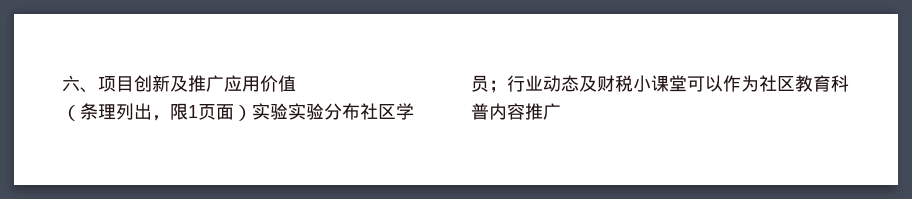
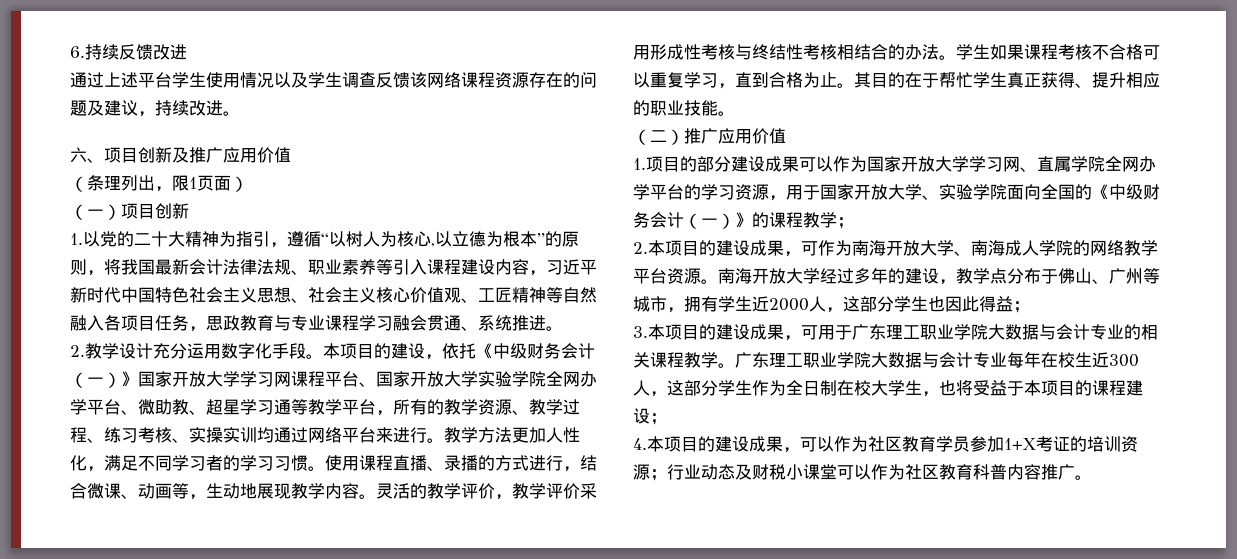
+ 6.持续反馈改进
+ 通过上述平台学生使用情况以及学生调查反馈该网络课程资源存在的问题及建议，持续改进。
- （条理列出，限1页面）实验实验分布社区学员；行业动态及财税小课堂可以作为社区教育科普内容推广
+ （条理列出，限1页面）
+ （一）项目创新
+ 1.以党的二十大精神为指引，遵循“以树人为核心,以立德为根本”的原则，将我国最新会计法律法规、职业素养等引入课程建设内容，习近平新时代中国特色社会主义思想、社会主义核心价值观、工匠精神等自然融入各项目任务，思政教育与专业课程学习融会贯通、系统推进。
+ 2.教学设计充分运用数字化手段。本项目的建设，依托《中级财务会计（一）》国家开放大学学习网课程平台、国家开放大学实验学院全网办学平台、微助教、超星学习通等教学平台，所有的教学资源、教学过程、练习考核、实操实训均通过网络平台来进行。教学方法更加人性化，满足不同学习者的学习习惯。使用课程直播、录播的方式进行，结合微课、动画等，生动地展现教学内容。灵活的教学评价，教学评价采用形成性考核与终结性考核相结合的办法。学生如果课程考核不合格可以重复学习，直到合格为止。其目的在于帮忙学生真正获得、提升相应的职业技能。
+ （二）推广应用价值
+ 1.项目的部分建设成果可以作为国家开放大学学习网、直属学院全网办学平台的学习资源，用于国家开放大学、实验学院面向全国的《中级财务会计（一）》的课程教学；
+ 2.本项目的建设成果，可作为南海开放大学、南海成人学院的网络教学平台资源。南海开放大学经过多年的建设，教学点分布于佛山、广州等城市，拥有学生近2000人，这部分学生也因此得益；
+ 3.本项目的建设成果，可用于广东理工职业学院大数据与会计专业的相关课程教学。广东理工职业学院大数据与会计专业每年在校生近300人，这部分学生作为全日制在校大学生，也将受益于本项目的课程建设；
+ 4.本项目的建设成果，可以作为社区教育学员参加1+X考证的培训资源；行业动态及财税小课堂可以作为社区教育科普内容推广。

